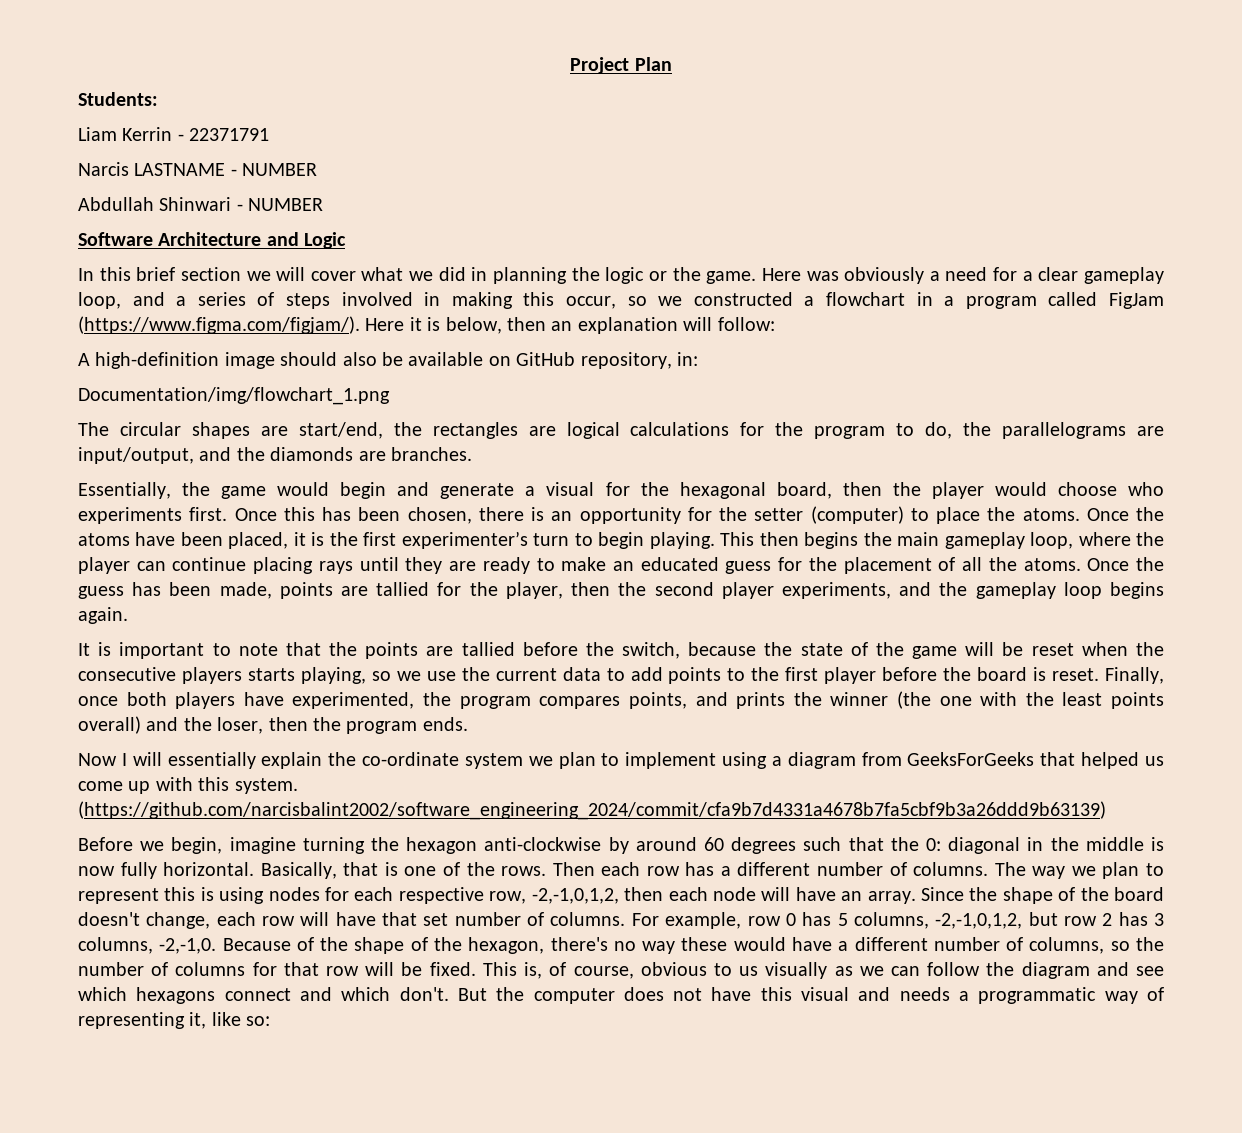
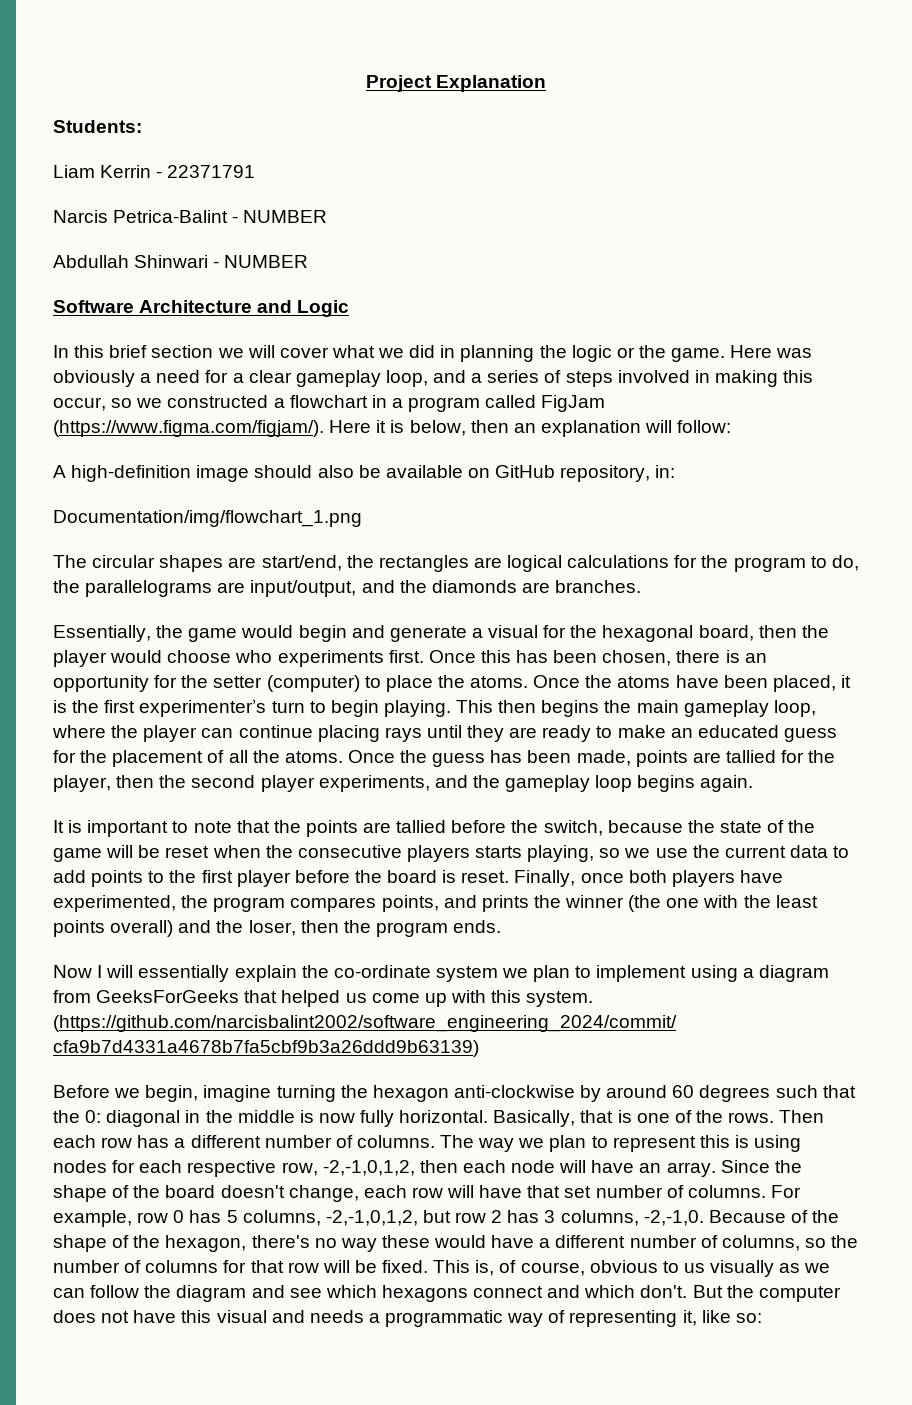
- Project Plan
+ Project Explanation
- Narcis LASTNAME - NUMBER
+ Narcis Petrica-Balint - NUMBER

